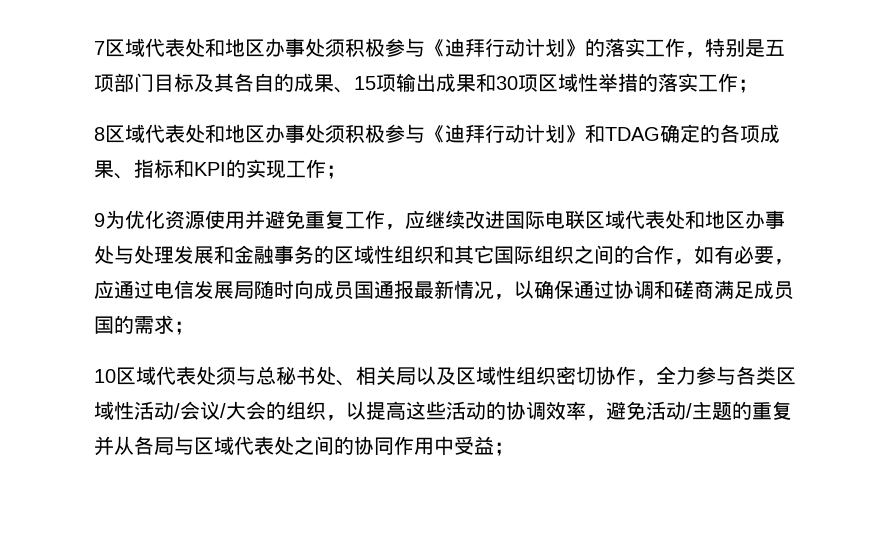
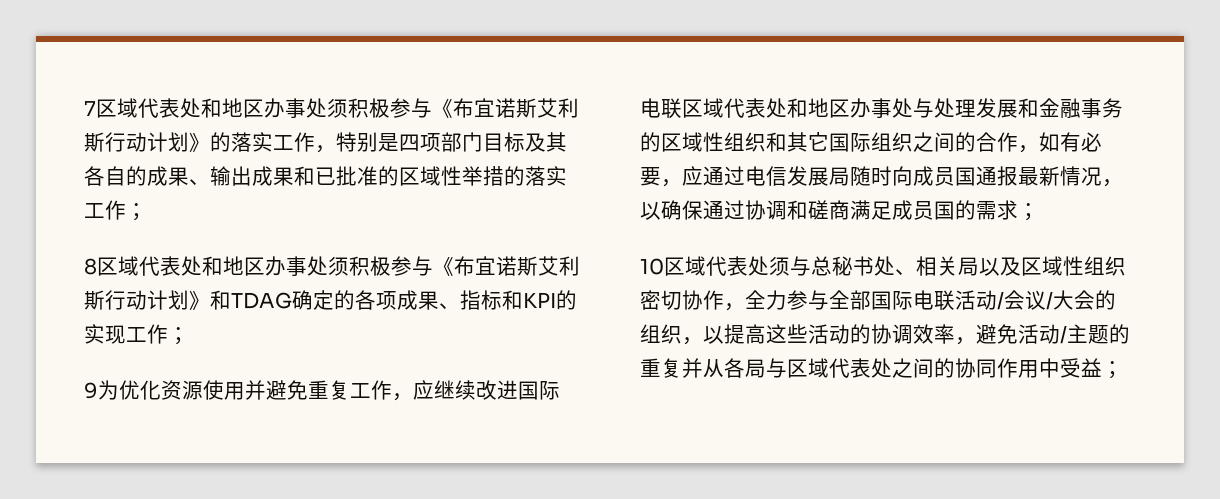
- 7区域代表处和地区办事处须积极参与《迪拜行动计划》的落实工作，特别是五项部门目标及其各自的成果、15项输出成果和30项区域性举措的落实工作；
+ 7区域代表处和地区办事处须积极参与《布宜诺斯艾利斯行动计划》的落实工作，特别是四项部门目标及其各自的成果、输出成果和已批准的区域性举措的落实工作；
- 8区域代表处和地区办事处须积极参与《迪拜行动计划》和TDAG确定的各项成果、指标和KPI的实现工作；
+ 8区域代表处和地区办事处须积极参与《布宜诺斯艾利斯行动计划》和TDAG确定的各项成果、指标和KPI的实现工作；
- 10区域代表处须与总秘书处、相关局以及区域性组织密切协作，全力参与各类区域性活动/会议/大会的组织，以提高这些活动的协调效率，避免活动/主题的重复并从各局与区域代表处之间的协同作用中受益；
+ 10区域代表处须与总秘书处、相关局以及区域性组织密切协作，全力参与全部国际电联活动/会议/大会的组织，以提高这些活动的协调效率，避免活动/主题的重复并从各局与区域代表处之间的协同作用中受益；

